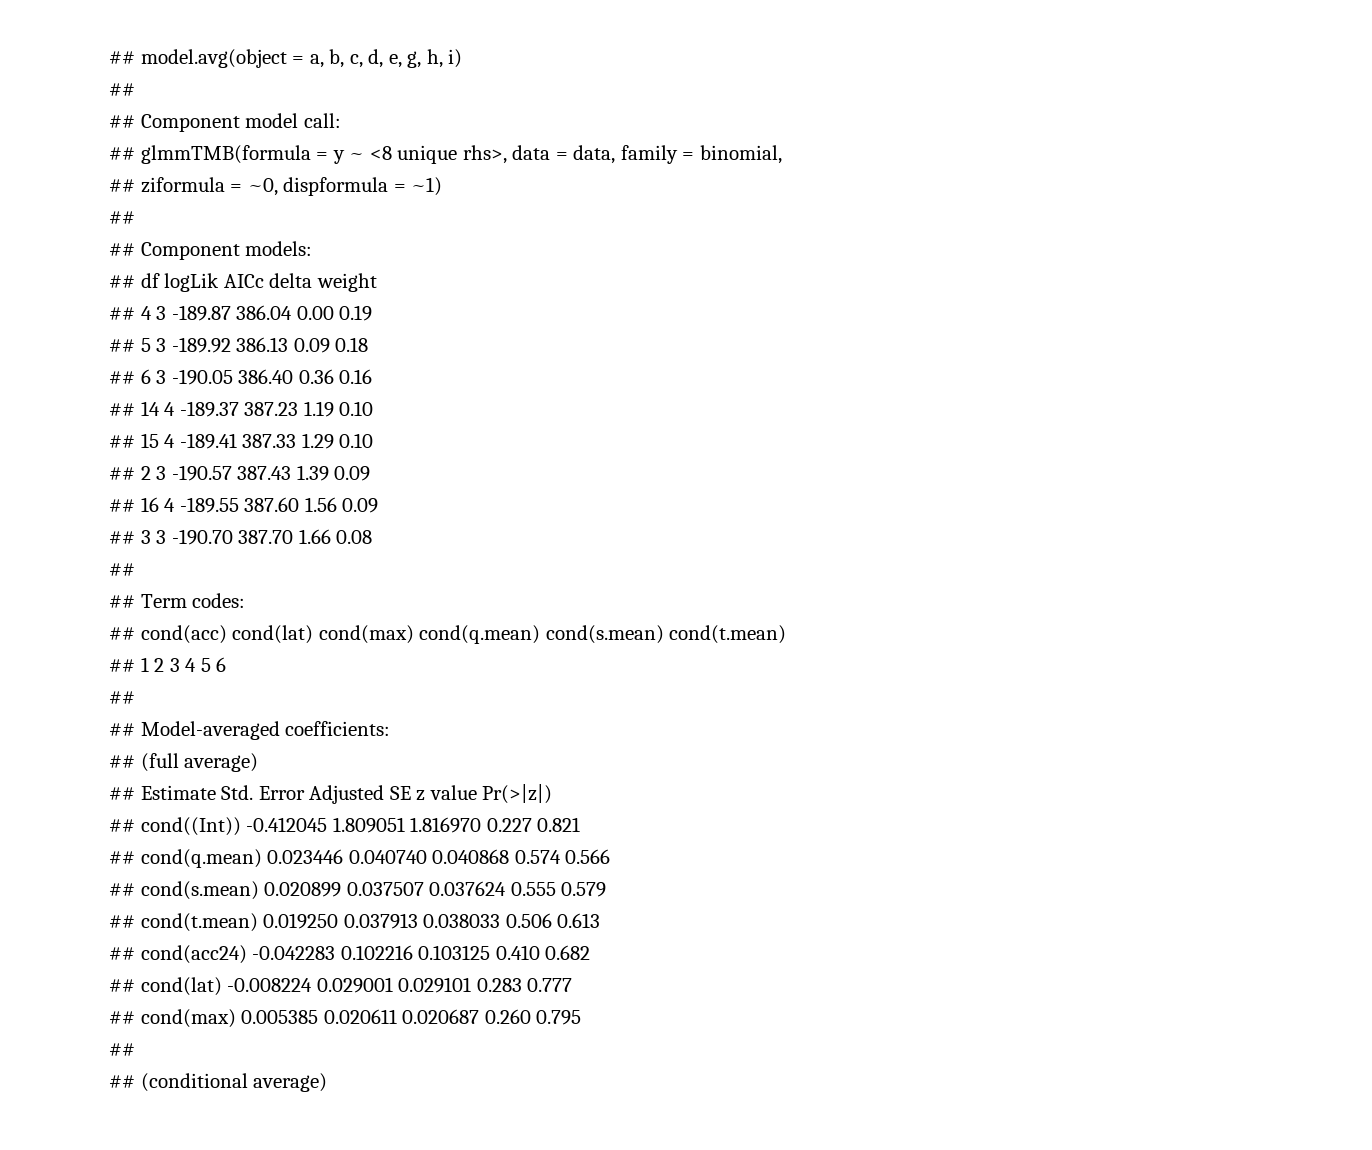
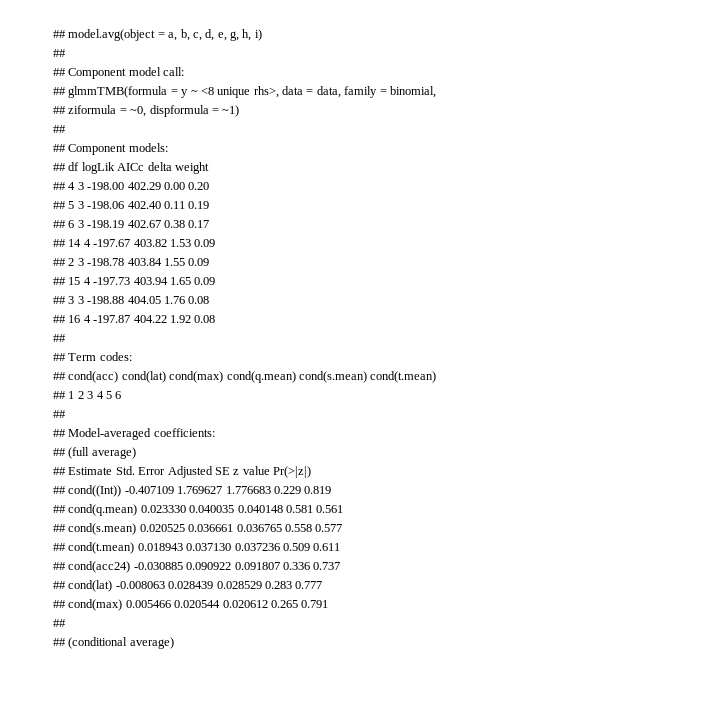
- ## 4 3 -189.87 386.04 0.00 0.19
+ ## 4 3 -198.00 402.29 0.00 0.20
- ## 5 3 -189.92 386.13 0.09 0.18
+ ## 5 3 -198.06 402.40 0.11 0.19
- ## 6 3 -190.05 386.40 0.36 0.16
+ ## 6 3 -198.19 402.67 0.38 0.17
- ## 14 4 -189.37 387.23 1.19 0.10
- ## 15 4 -189.41 387.33 1.29 0.10
- ## 2 3 -190.57 387.43 1.39 0.09
- ## 16 4 -189.55 387.60 1.56 0.09
- ## 3 3 -190.70 387.70 1.66 0.08
+ ## 14 4 -197.67 403.82 1.53 0.09
+ ## 2 3 -198.78 403.84 1.55 0.09
+ ## 15 4 -197.73 403.94 1.65 0.09
+ ## 3 3 -198.88 404.05 1.76 0.08
+ ## 16 4 -197.87 404.22 1.92 0.08
- ## cond((Int)) -0.412045 1.809051 1.816970 0.227 0.821
- ## cond(q.mean) 0.023446 0.040740 0.040868 0.574 0.566
- ## cond(s.mean) 0.020899 0.037507 0.037624 0.555 0.579
- ## cond(t.mean) 0.019250 0.037913 0.038033 0.506 0.613
- ## cond(acc24) -0.042283 0.102216 0.103125 0.410 0.682
+ ## cond((Int)) -0.407109 1.769627 1.776683 0.229 0.819
+ ## cond(q.mean) 0.023330 0.040035 0.040148 0.581 0.561
+ ## cond(s.mean) 0.020525 0.036661 0.036765 0.558 0.577
+ ## cond(t.mean) 0.018943 0.037130 0.037236 0.509 0.611
+ ## cond(acc24) -0.030885 0.090922 0.091807 0.336 0.737
- ## cond(lat) -0.008224 0.029001 0.029101 0.283 0.777
+ ## cond(lat) -0.008063 0.028439 0.028529 0.283 0.777
- ## cond(max) 0.005385 0.020611 0.020687 0.260 0.795
+ ## cond(max) 0.005466 0.020544 0.020612 0.265 0.791

